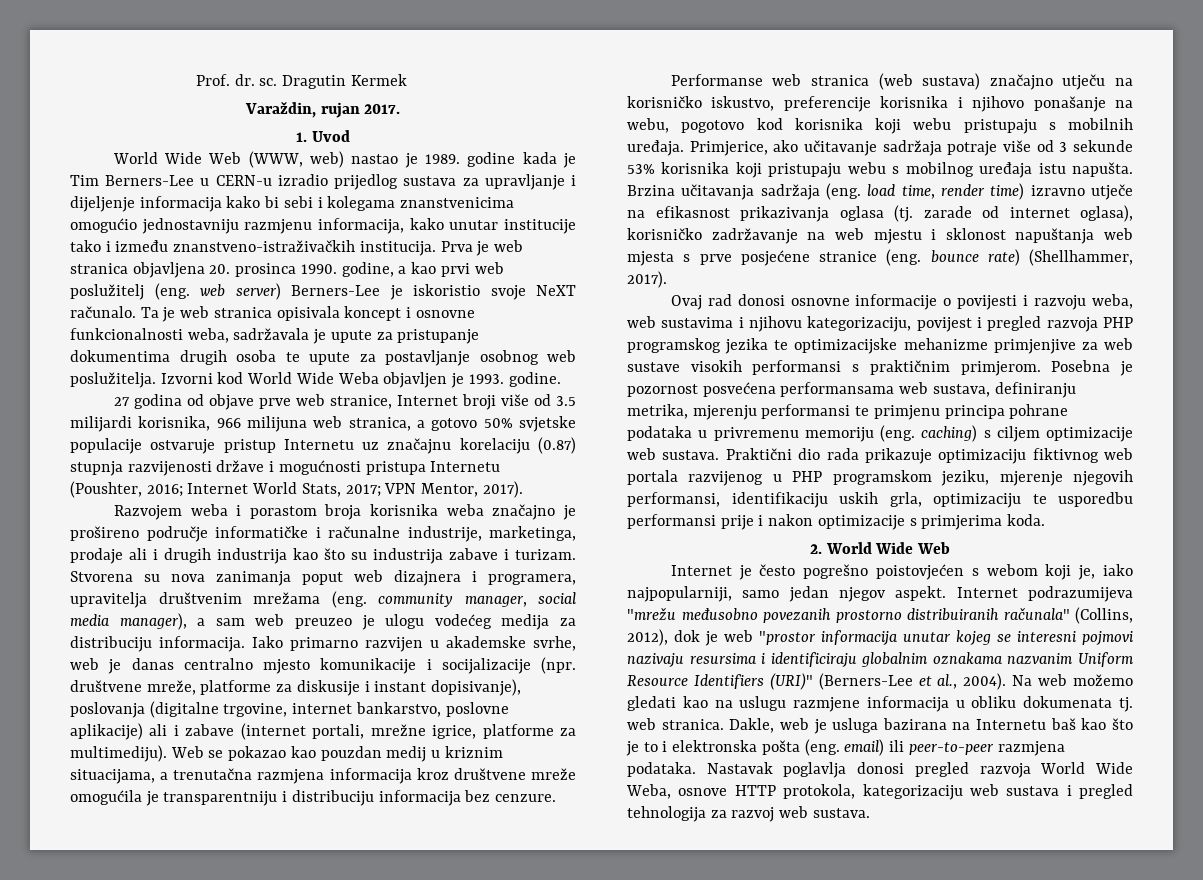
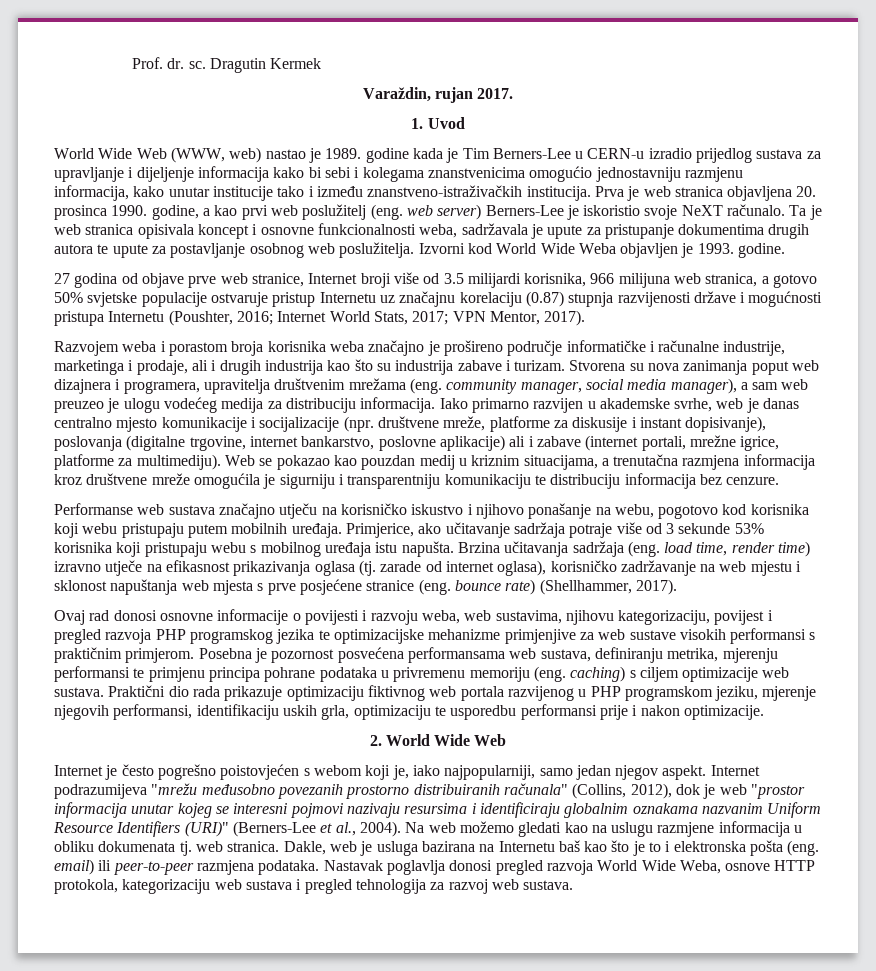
- Ta je web stranica opisivala koncept i osnovne funkcionalnosti weba, sadržavala je upute za pristupanje dokumentima drugih osoba te upute za postavljanje osobnog web poslužitelja.
+ Ta je web stranica opisivala koncept i osnovne funkcionalnosti weba, sadržavala je upute za pristupanje dokumentima drugih autora te upute za postavljanje osobnog web poslužitelja.
- Razvojem weba i porastom broja korisnika weba značajno je prošireno područje informatičke i računalne industrije, marketinga, prodaje ali i drugih industrija kao što su industrija zabave i turizam.
+ Razvojem weba i porastom broja korisnika weba značajno je prošireno područje informatičke i računalne industrije, marketinga i prodaje, ali i drugih industrija kao što su industrija zabave i turizam.
- Web se pokazao kao pouzdan medij u kriznim situacijama, a trenutačna razmjena informacija kroz društvene mreže omogućila je transparentniju i distribuciju informacija bez cenzure.
+ Web se pokazao kao pouzdan medij u kriznim situacijama, a trenutačna razmjena informacija kroz društvene mreže omogućila je sigurniju i transparentniju komunikaciju te distribuciju informacija bez cenzure.
- Performanse web stranica (web sustava) značajno utječu na korisničko iskustvo, preferencije korisnika i njihovo ponašanje na webu, pogotovo kod korisnika koji webu pristupaju s mobilnih uređaja.
+ Performanse web sustava značajno utječu na korisničko iskustvo i njihovo ponašanje na webu, pogotovo kod korisnika koji webu pristupaju putem mobilnih uređaja.
- Ovaj rad donosi osnovne informacije o povijesti i razvoju weba, web sustavima i njihovu kategorizaciju, povijest i pregled razvoja PHP programskog jezika te optimizacijske mehanizme primjenjive za web sustave visokih performansi s praktičnim primjerom.
+ Ovaj rad donosi osnovne informacije o povijesti i razvoju weba, web sustavima, njihovu kategorizaciju, povijest i pregled razvoja PHP programskog jezika te optimizacijske mehanizme primjenjive za web sustave visokih performansi s praktičnim primjerom.
- Praktični dio rada prikazuje optimizaciju fiktivnog web portala razvijenog u PHP programskom jeziku, mjerenje njegovih performansi, identifikaciju uskih grla, optimizaciju te usporedbu performansi prije i nakon optimizacije s primjerima koda.
+ Praktični dio rada prikazuje optimizaciju fiktivnog web portala razvijenog u PHP programskom jeziku, mjerenje njegovih performansi, identifikaciju uskih grla, optimizaciju te usporedbu performansi prije i nakon optimizacije.

